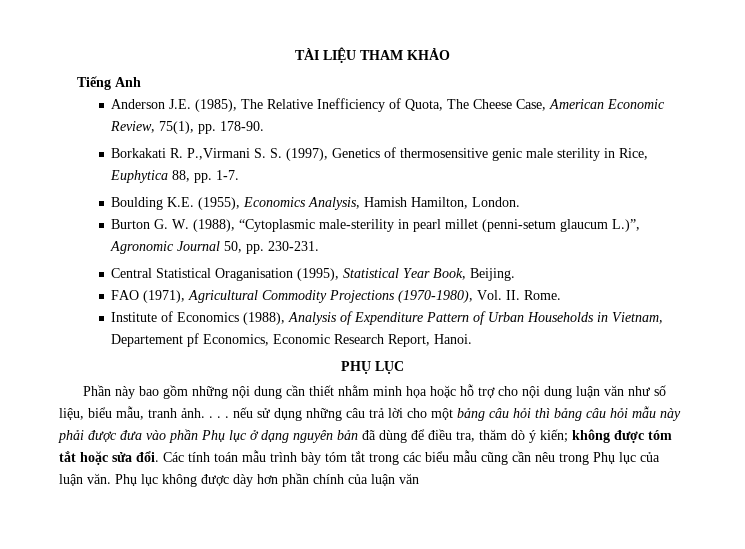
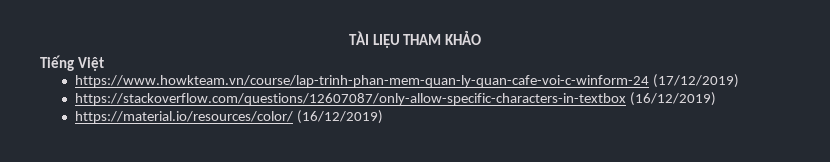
- Tiếng Anh
- Anderson J.E. (1985), The Relative Inefficiency of Quota, The Cheese Case, American Economic Review, 75(1), pp. 178-90.
- Borkakati R. P.,Virmani S. S. (1997), Genetics of thermosensitive genic male sterility in Rice, Euphytica 88, pp. 1-7.
- Boulding K.E. (1955), Economics Analysis, Hamish Hamilton, London.
- Burton G. W. (1988), “Cytoplasmic male-sterility in pearl millet (penni-setum glaucum L.)”, Agronomic Journal 50, pp. 230-231.
- Central Statistical Oraganisation (1995), Statistical Year Book, Beijing.
- FAO (1971), Agricultural Commodity Projections (1970-1980), Vol. II. Rome.
- Institute of Economics (1988), Analysis of Expenditure Pattern of Urban Households in Vietnam, Departement pf Economics, Economic Research Report, Hanoi.
- PHỤ LỤC
- Phần này bao gồm những nội dung cần thiết nhằm minh họa hoặc hỗ trợ cho nội dung luận văn như số liệu, biểu mẫu, tranh ảnh. . . . nếu sử dụng những câu trả lời cho một bảng câu hỏi thì bảng câu hỏi mẫu này phải được đưa vào phần Phụ lục ở dạng nguyên bản đã dùng để điều tra, thăm dò ý kiến; không được tóm tắt hoặc sửa đổi. Các tính toán mẫu trình bày tóm tắt trong các biểu mẫu cũng cần nêu trong Phụ lục của luận văn. Phụ lục không được dày hơn phần chính của luận văn
+ Tiếng Việt
+ https://www.howkteam.vn/course/lap-trinh-phan-mem-quan-ly-quan-cafe-voi-c-winform-24 (17/12/2019)
+ https://stackoverflow.com/questions/12607087/only-allow-specific-characters-in-textbox (16/12/2019)
+ https://material.io/resources/color/ (16/12/2019)

